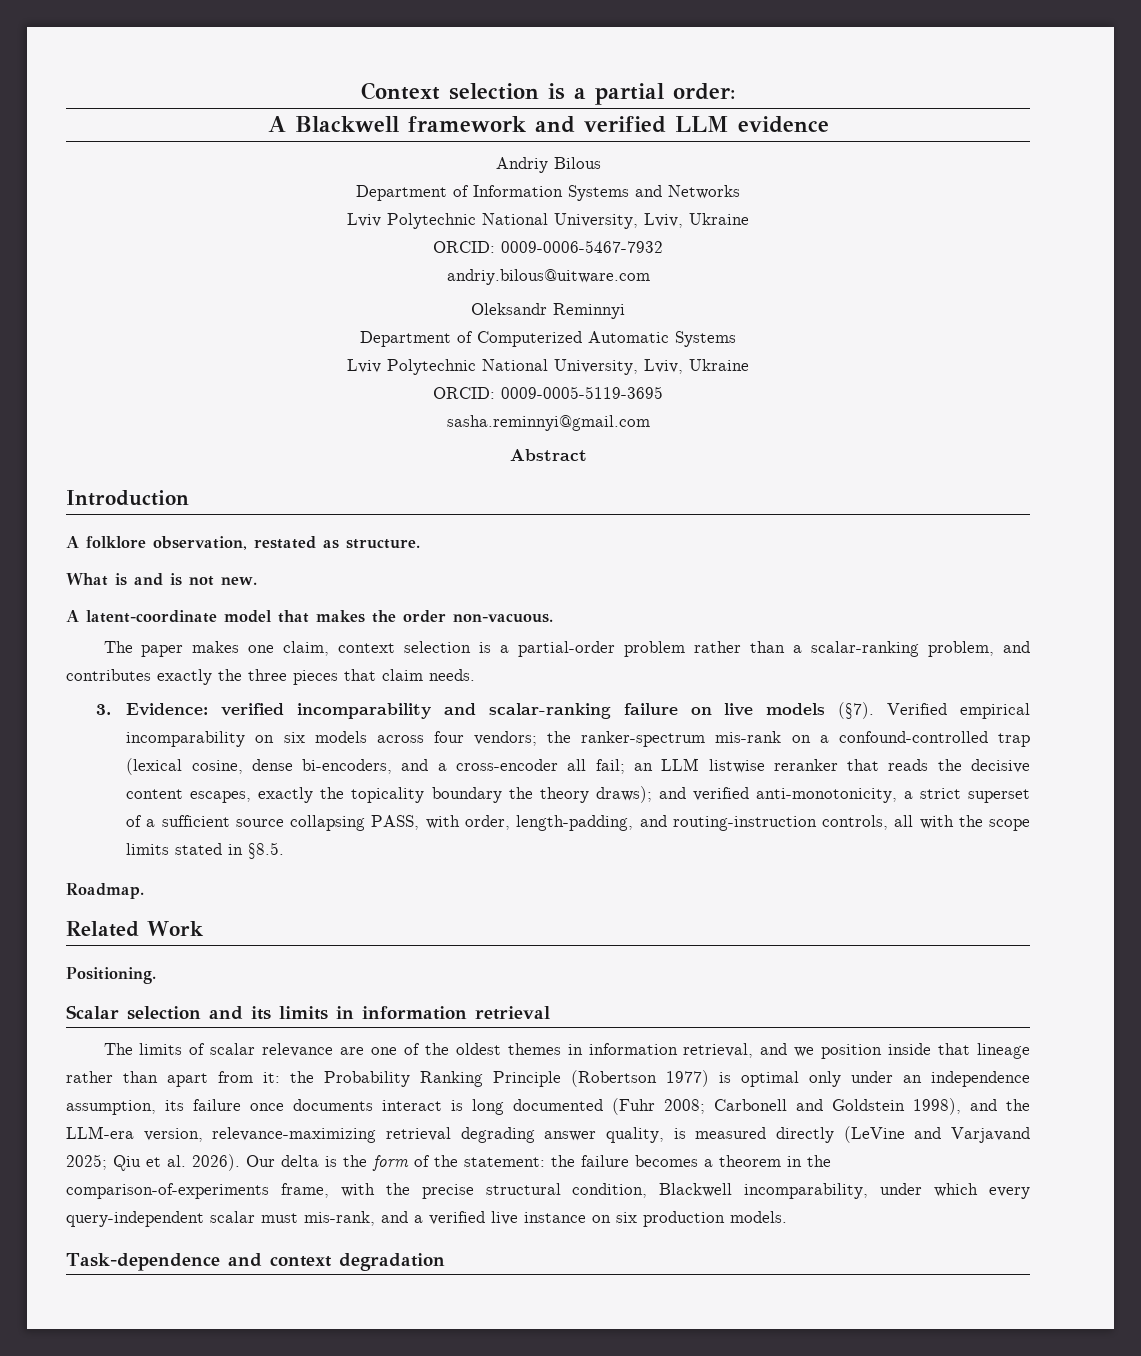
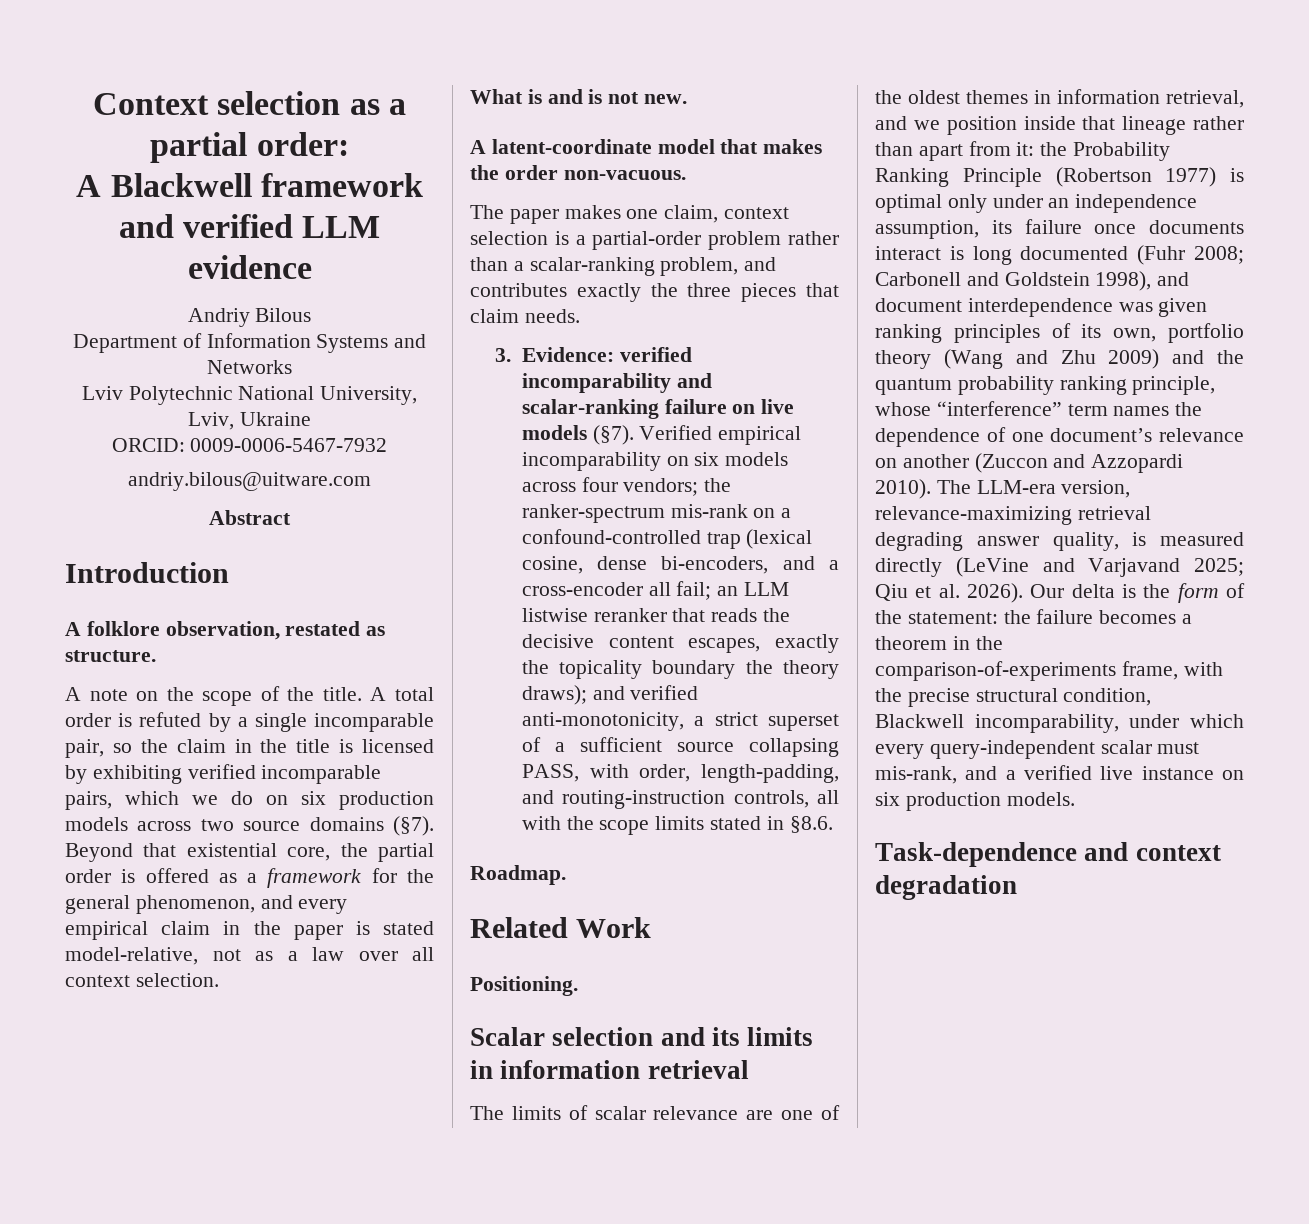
- Context selection is a partial order:
+ Context selection as a partial order:
- Oleksandr Reminnyi
- Department of Computerized Automatic Systems
- Lviv Polytechnic National University, Lviv, Ukraine
- ORCID: 0009-0005-5119-3695
- sasha.reminnyi@gmail.com
+ A note on the scope of the title. A total order is refuted by a single incomparable pair, so the claim in the title is licensed by exhibiting verified incomparable pairs, which we do on six production models across two source domains (§7). Beyond that existential core, the partial order is offered as a framework for the general phenomenon, and every empirical claim in the paper is stated model-relative, not as a law over all context selection.
- and verified anti-monotonicity, a strict superset of a sufficient source collapsing PASS, with order, length-padding, and routing-instruction controls, all with the scope limits stated in §8.5.
+ and verified anti-monotonicity, a strict superset of a sufficient source collapsing PASS, with order, length-padding, and routing-instruction controls, all with the scope limits stated in §8.6.
- Carbonell and Goldstein 1998), and the LLM-era version, relevance-maximizing retrieval degrading answer quality, is measured directly (LeVine and Varjavand 2025;
+ Carbonell and Goldstein 1998), and document interdependence was given ranking principles of its own, portfolio theory (Wang and Zhu 2009) and the quantum probability ranking principle, whose “interference” term names the dependence of one document’s relevance on another (Zuccon and Azzopardi 2010). The LLM-era version, relevance-maximizing retrieval degrading answer quality, is measured directly (LeVine and Varjavand 2025;

